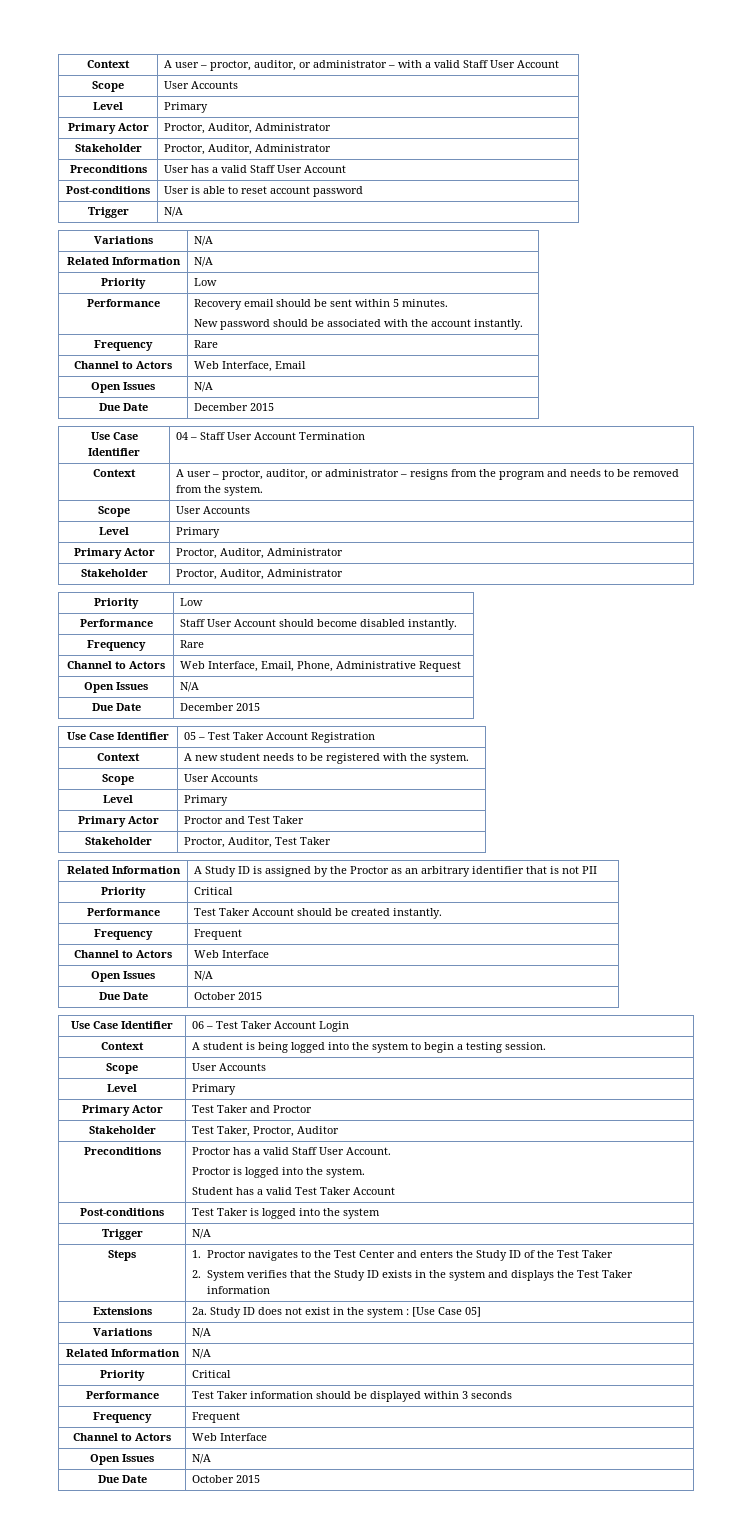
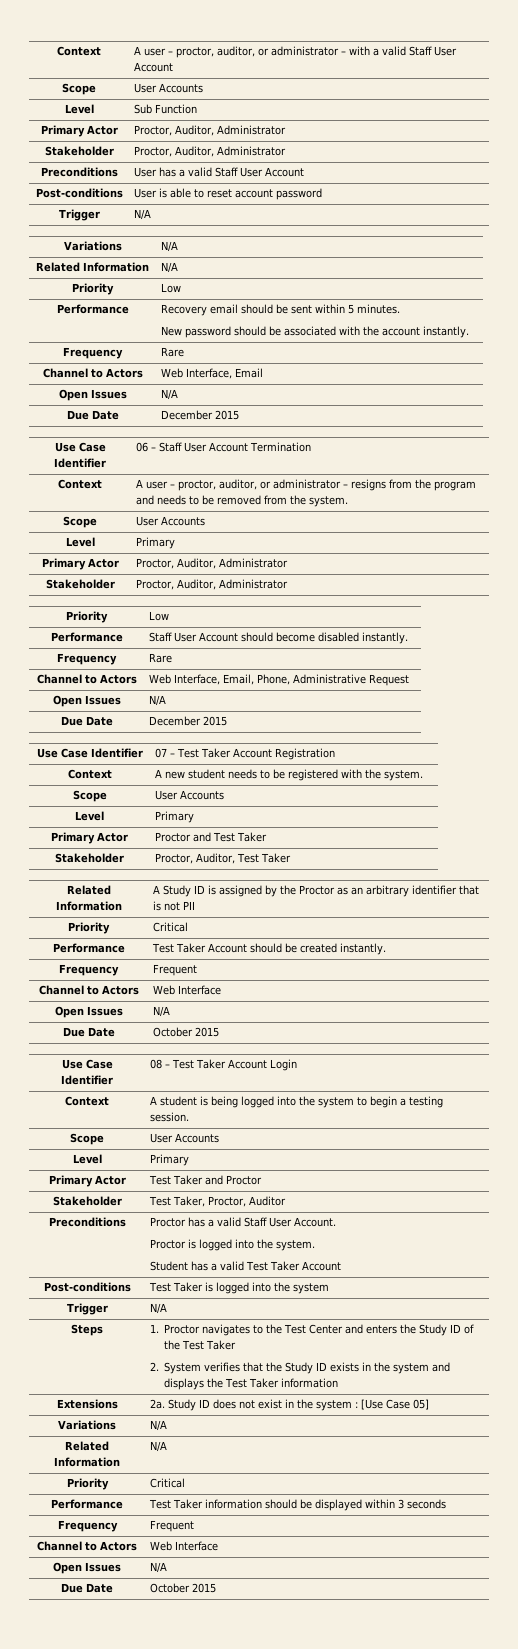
  Context | A user – proctor, auditor, or administrator – with a valid Staff User Account
  Scope | User Accounts
- Level | Primary
+ Level | Sub Function
- Use Case Identifier | 04 – Staff User Account Termination
+ Use Case Identifier | 06 – Staff User Account Termination
- Use Case Identifier | 05 – Test Taker Account Registration
+ Use Case Identifier | 07 – Test Taker Account Registration
- Use Case Identifier | 06 – Test Taker Account Login
+ Use Case Identifier | 08 – Test Taker Account Login

